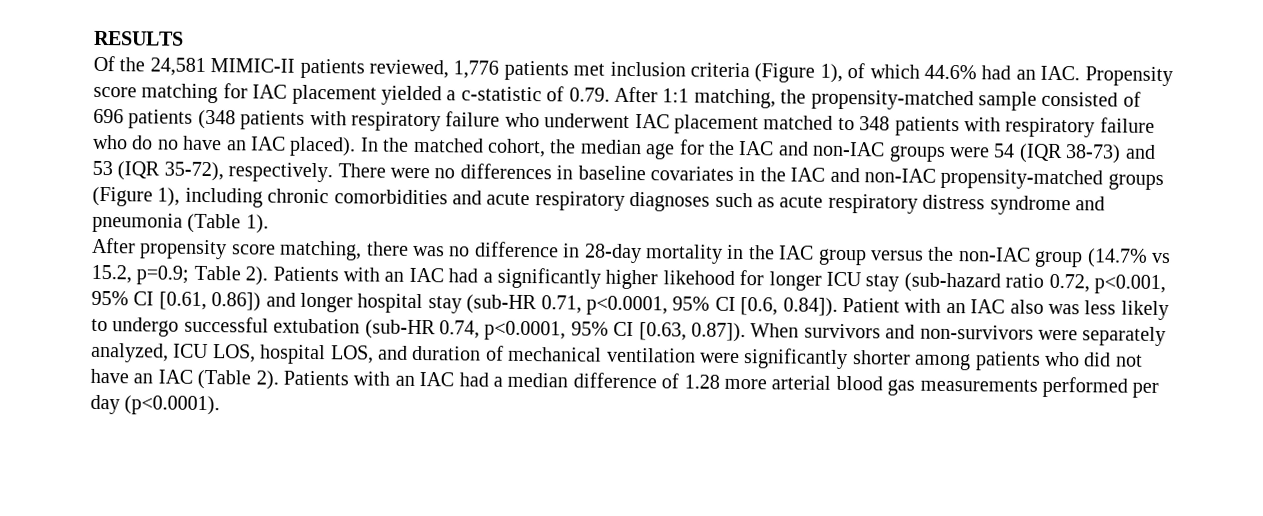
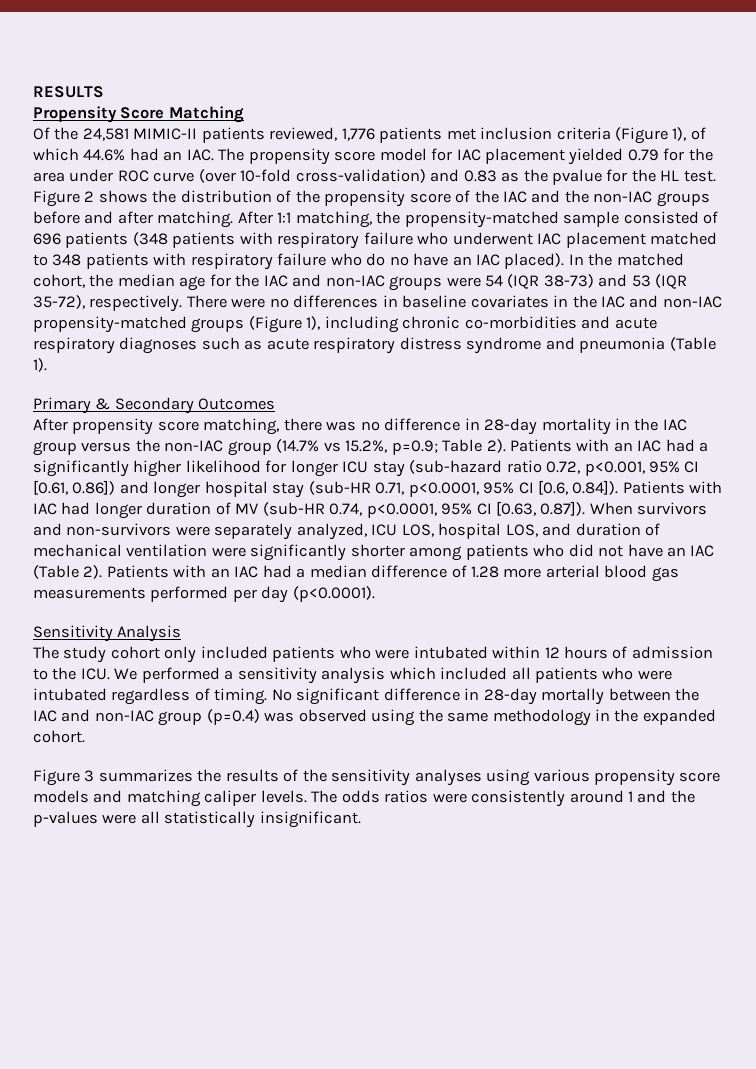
+ Propensity Score Matching
- Of the 24,581 MIMIC-II patients reviewed, 1,776 patients met inclusion criteria (Figure 1), of which 44.6% had an IAC. Propensity score matching for IAC placement yielded a c-statistic of 0.79. After 1:1 matching, the propensity-matched sample consisted of 696 patients (348 patients with respiratory failure who underwent IAC placement matched to 348 patients with respiratory failure who do no have an IAC placed).
+ Of the 24,581 MIMIC-II patients reviewed, 1,776 patients met inclusion criteria (Figure 1), of which 44.6% had an IAC. The propensity score model for IAC placement yielded 0.79 for the area under ROC curve (over 10-fold cross-validation) and 0.83 as the pvalue for the HL test. Figure 2 shows the distribution of the propensity score of the IAC and the non-IAC groups before and after matching. After 1:1 matching, the propensity-matched sample consisted of 696 patients (348 patients with respiratory failure who underwent IAC placement matched to 348 patients with respiratory failure who do no have an IAC placed).
- There were no differences in baseline covariates in the IAC and non-IAC propensity-matched groups (Figure 1), including chronic comorbidities and acute respiratory diagnoses such as acute respiratory distress syndrome and pneumonia (Table 1).
+ There were no differences in baseline covariates in the IAC and non-IAC propensity-matched groups (Figure 1), including chronic co-morbidities and acute respiratory diagnoses such as acute respiratory distress syndrome and pneumonia (Table 1).
+ Primary & Secondary Outcomes
- After propensity score matching, there was no difference in 28-day mortality in the IAC group versus the non-IAC group (14.7% vs 15.2, p=0.9; Table 2).
+ After propensity score matching, there was no difference in 28-day mortality in the IAC group versus the non-IAC group (14.7% vs 15.2%, p=0.9; Table 2).
- Patients with an IAC had a significantly higher likehood for longer ICU stay (sub-hazard ratio 0.72, p<0.001, 95% CI [0.61, 0.86]) and longer hospital stay (sub-HR 0.71, p<0.0001, 95% CI [0.6, 0.84]). Patient with an IAC also was less likely to undergo successful extubation (sub-HR 0.74, p<0.0001, 95% CI [0.63, 0.87]). When survivors and non-survivors were separately analyzed, ICU LOS, hospital LOS, and duration of mechanical ventilation were significantly shorter among patients who did not have an IAC (Table 2).
+ Patients with an IAC had a significantly higher likelihood for longer ICU stay (sub-hazard ratio 0.72, p<0.001, 95% CI [0.61, 0.86]) and longer hospital stay (sub-HR 0.71, p<0.0001, 95% CI [0.6, 0.84]). Patients with IAC had longer duration of MV (sub-HR 0.74, p<0.0001, 95% CI [0.63, 0.87]). When survivors and non-survivors were separately analyzed, ICU LOS, hospital LOS, and duration of mechanical ventilation were significantly shorter among patients who did not have an IAC (Table 2).
+ Sensitivity Analysis
+ The study cohort only included patients who were intubated within 12 hours of admission to the ICU. We performed a sensitivity analysis which included all patients who were intubated regardless of timing. No significant difference in 28-day mortally between the IAC and non-IAC group (p=0.4) was observed using the same methodology in the expanded cohort.
+ Figure 3 summarizes the results of the sensitivity analyses using various propensity score models and matching caliper levels. The odds ratios were consistently around 1 and the p-values were all statistically insignificant.

